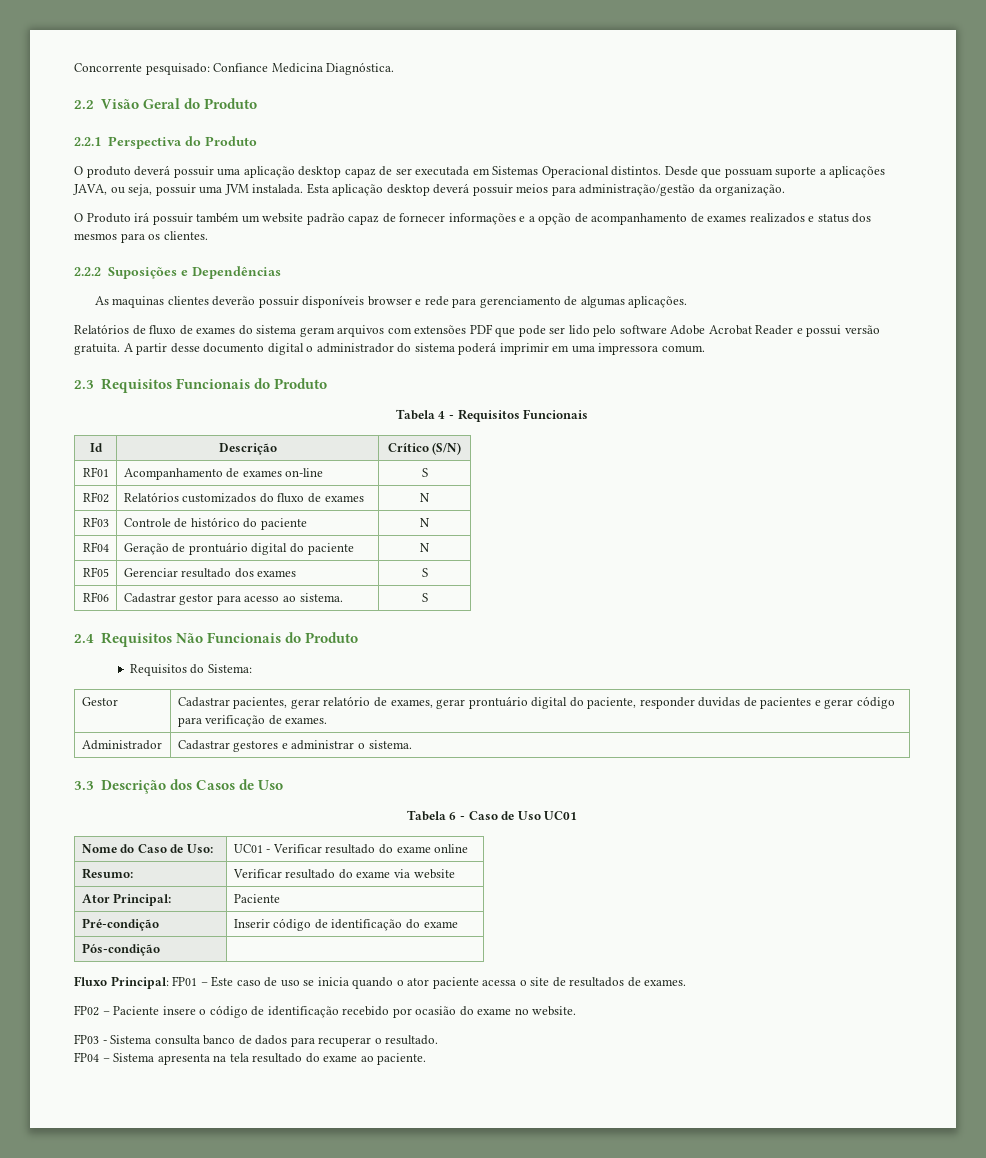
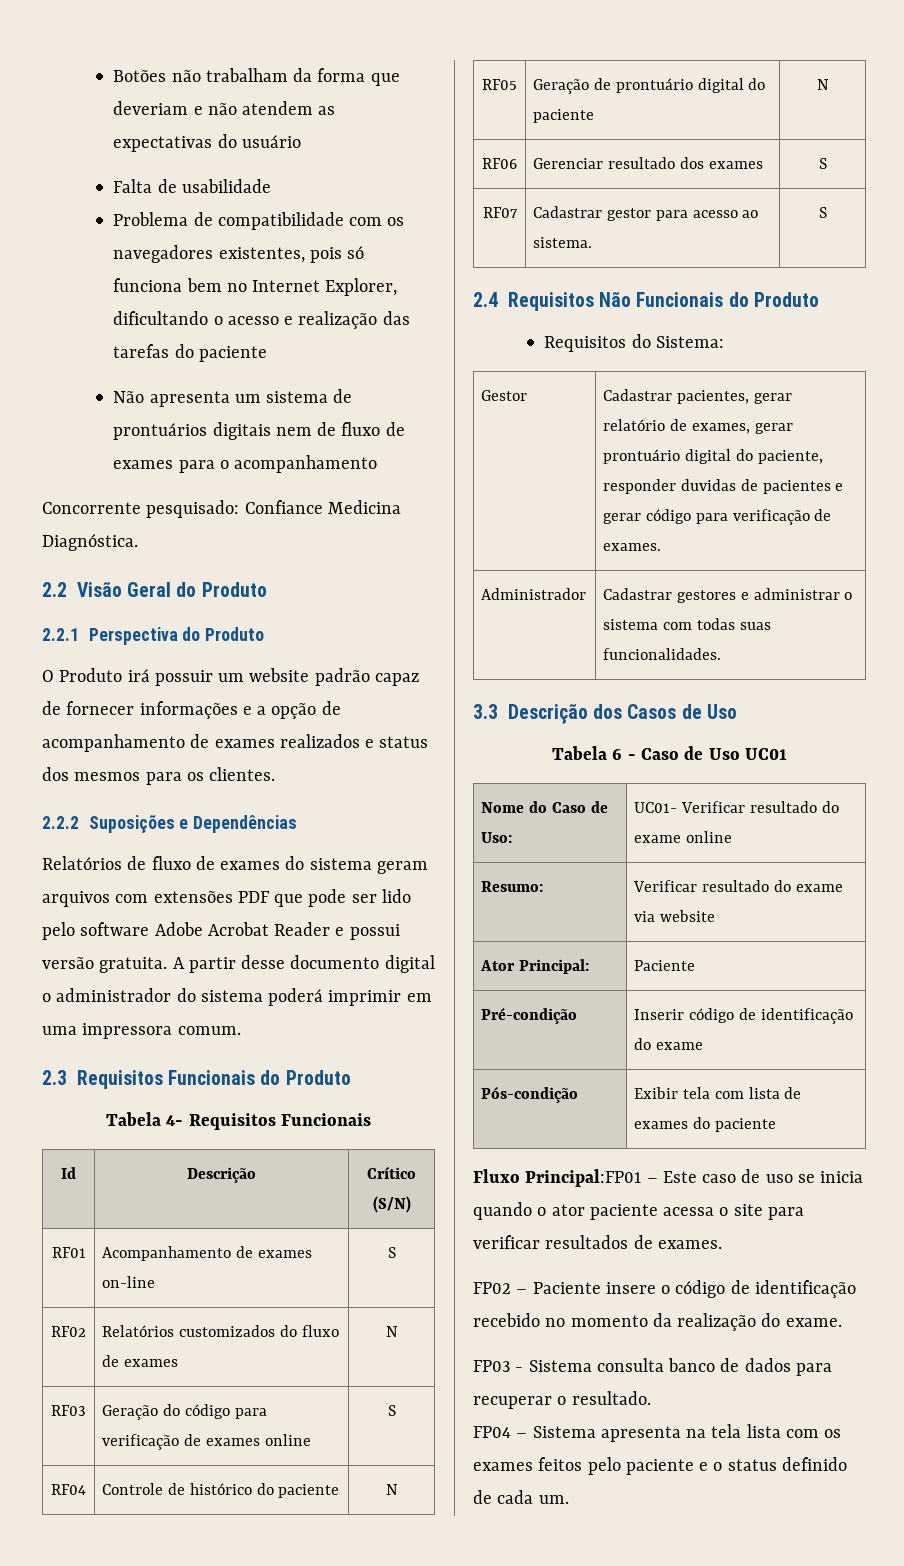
+ Botões não trabalham da forma que deveriam e não atendem as expectativas do usuário
+ Falta de usabilidade
+ Problema de compatibilidade com os navegadores existentes, pois só funciona bem no Internet Explorer, dificultando o acesso e realização das tarefas do paciente
+ Não apresenta um sistema de prontuários digitais nem de fluxo de exames para o acompanhamento
- O produto deverá possuir uma aplicação desktop capaz de ser executada em Sistemas Operacional distintos. Desde que possuam suporte a aplicações JAVA, ou seja, possuir uma JVM instalada. Esta aplicação desktop deverá possuir meios para administração/gestão da organização.
- O Produto irá possuir também um website padrão capaz de fornecer informações e a opção de acompanhamento de exames realizados e status dos mesmos para os clientes.
+ O Produto irá possuir um website padrão capaz de fornecer informações e a opção de acompanhamento de exames realizados e status dos mesmos para os clientes.
- As maquinas clientes deverão possuir disponíveis browser e rede para gerenciamento de algumas aplicações.
- Tabela 4 - Requisitos Funcionais
+ Tabela 4- Requisitos Funcionais
- RF03 | Controle de histórico do paciente | N
+ RF03 | Geração do código para verificação de exames online | S
+ RF04 | Controle de histórico do paciente | N
- RF04 | Geração de prontuário digital do paciente | N
+ RF05 | Geração de prontuário digital do paciente | N
- RF05 | Gerenciar resultado dos exames | S
+ RF06 | Gerenciar resultado dos exames | S
- RF06 | Cadastrar gestor para acesso ao sistema. | S
+ RF07 | Cadastrar gestor para acesso ao sistema. | S
- Administrador | Cadastrar gestores e administrar o sistema.
+ Administrador | Cadastrar gestores e administrar o sistema com todas suas funcionalidades.
- Nome do Caso de Uso: | UC01 - Verificar resultado do exame online
+ Nome do Caso de Uso: | UC01- Verificar resultado do exame online
- Pós-condição |
+ Pós-condição | Exibir tela com lista de exames do paciente
- Fluxo Principal: FP01 – Este caso de uso se inicia quando o ator paciente acessa o site de resultados de exames.
+ Fluxo Principal:FP01 – Este caso de uso se inicia quando o ator paciente acessa o site para verificar resultados de exames.
- FP02 – Paciente insere o código de identificação recebido por ocasião do exame no website.
+ FP02 – Paciente insere o código de identificação recebido no momento da realização do exame.
- FP04 – Sistema apresenta na tela resultado do exame ao paciente.
+ FP04 – Sistema apresenta na tela lista com os exames feitos pelo paciente e o status definido de cada um.

